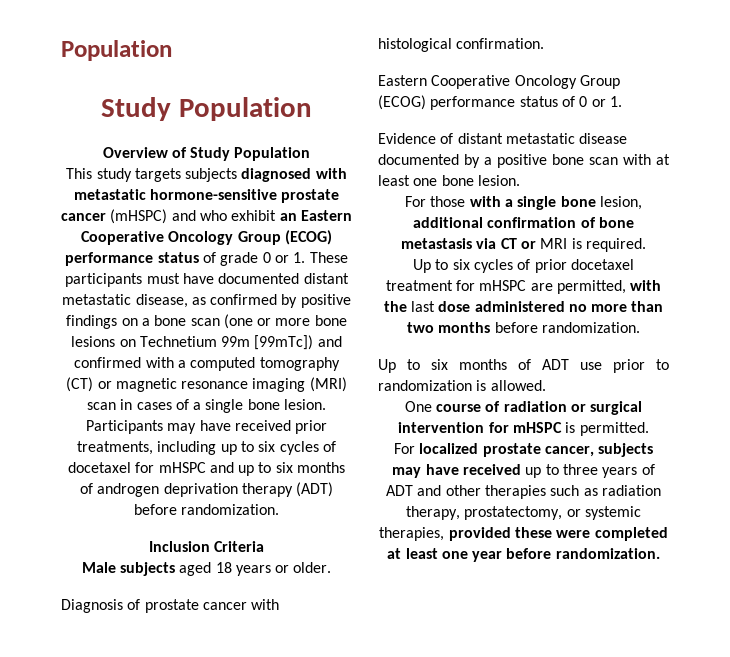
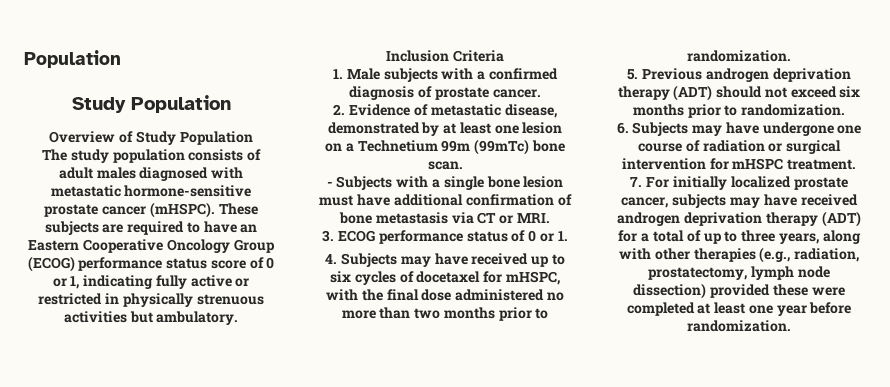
- This study targets subjects diagnosed with metastatic hormone-sensitive prostate cancer (mHSPC) and who exhibit an Eastern Cooperative Oncology Group (ECOG) performance status of grade 0 or 1. These participants must have documented distant metastatic disease, as confirmed by positive findings on a bone scan (one or more bone lesions on Technetium 99m [99mTc]) and confirmed with a computed tomography (CT) or magnetic resonance imaging (MRI) scan in cases of a single bone lesion. Participants may have received prior treatments, including up to six cycles of docetaxel for mHSPC and up to six months of androgen deprivation therapy (ADT) before randomization.
+ The study population consists of adult males diagnosed with metastatic hormone-sensitive prostate cancer (mHSPC). These subjects are required to have an Eastern Cooperative Oncology Group (ECOG) performance status score of 0 or 1, indicating fully active or restricted in physically strenuous activities but ambulatory.
- Male subjects aged 18 years or older.
- Diagnosis of prostate cancer with histological confirmation.
- Eastern Cooperative Oncology Group (ECOG) performance status of 0 or 1.
- Evidence of distant metastatic disease documented by a positive bone scan with at least one bone lesion.
- For those with a single bone lesion, additional confirmation of bone metastasis via CT or MRI is required.
- Up to six cycles of prior docetaxel treatment for mHSPC are permitted, with the last dose administered no more than two months before randomization.
- Up to six months of ADT use prior to randomization is allowed.
- One course of radiation or surgical intervention for mHSPC is permitted.
- For localized prostate cancer, subjects may have received up to three years of ADT and other therapies such as radiation therapy, prostatectomy, or systemic therapies, provided these were completed at least one year before randomization.
+ 1. Male subjects with a confirmed diagnosis of prostate cancer.
+ 2. Evidence of metastatic disease, demonstrated by at least one lesion on a Technetium 99m (99mTc) bone scan.
+ - Subjects with a single bone lesion must have additional confirmation of bone metastasis via CT or MRI.
+ 3. ECOG performance status of 0 or 1.
+ 4. Subjects may have received up to six cycles of docetaxel for mHSPC, with the final dose administered no more than two months prior to randomization.
+ 5. Previous androgen deprivation therapy (ADT) should not exceed six months prior to randomization.
+ 6. Subjects may have undergone one course of radiation or surgical intervention for mHSPC treatment.
+ 7. For initially localized prostate cancer, subjects may have received androgen deprivation therapy (ADT) for a total of up to three years, along with other therapies (e.g., radiation, prostatectomy, lymph node dissection) provided these were completed at least one year before randomization.

